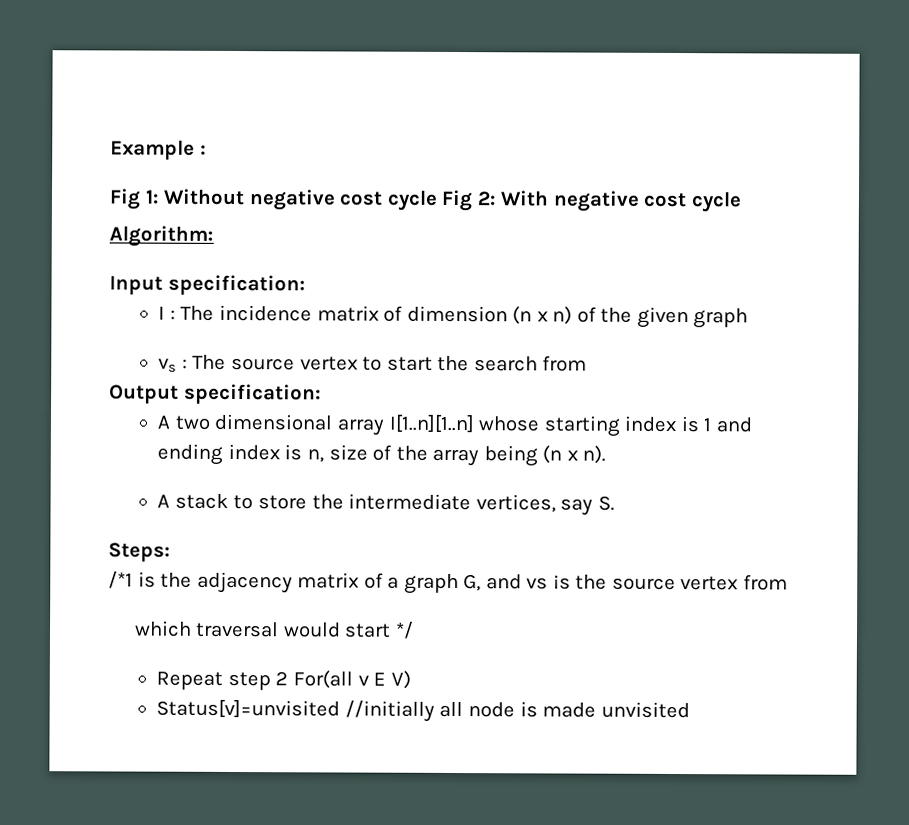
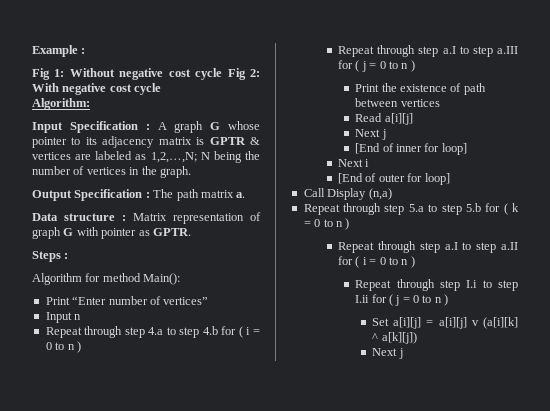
- Input specification:
- I : The incidence matrix of dimension (n x n) of the given graph
- vs : The source vertex to start the search from
- Output specification:
- A two dimensional array I[1..n][1..n] whose starting index is 1 and ending index is n, size of the array being (n x n).
- A stack to store the intermediate vertices, say S.
- Steps:
- /*1 is the adjacency matrix of a graph G, and vs ¡s the source vertex from
- which traversal would start */
- Repeat step 2 For(all v E V)
- Status[v]=unvisited //initially all node is made unvisited
+ Input Specification : A graph G whose pointer to its adjacency matrix is GPTR & vertices are labeled as 1,2,…,N; N being the number of vertices in the graph.
+ Output Specification : The path matrix a.
+ Data structure : Matrix representation of graph G with pointer as GPTR.
+ Steps :
+ Algorithm for method Main():
+ Print “Enter number of vertices”
+ Input n
+ Repeat through step 4.a to step 4.b for ( i = 0 to n )
+ Repeat through step a.I to step a.III for ( j = 0 to n )
+ Print the existence of path between vertices
+ Read a[i][j]
+ Next j
+ [End of inner for loop]
+ Next i
+ [End of outer for loop]
+ Call Display (n,a)
+ Repeat through step 5.a to step 5.b for ( k = 0 to n )
+ Repeat through step a.I to step a.II for ( i = 0 to n )
+ Repeat through step I.i to step I.ii for ( j = 0 to n )
+ Set a[i][j] = a[i][j] v (a[i][k] ^ a[k][j])
+ Next j

